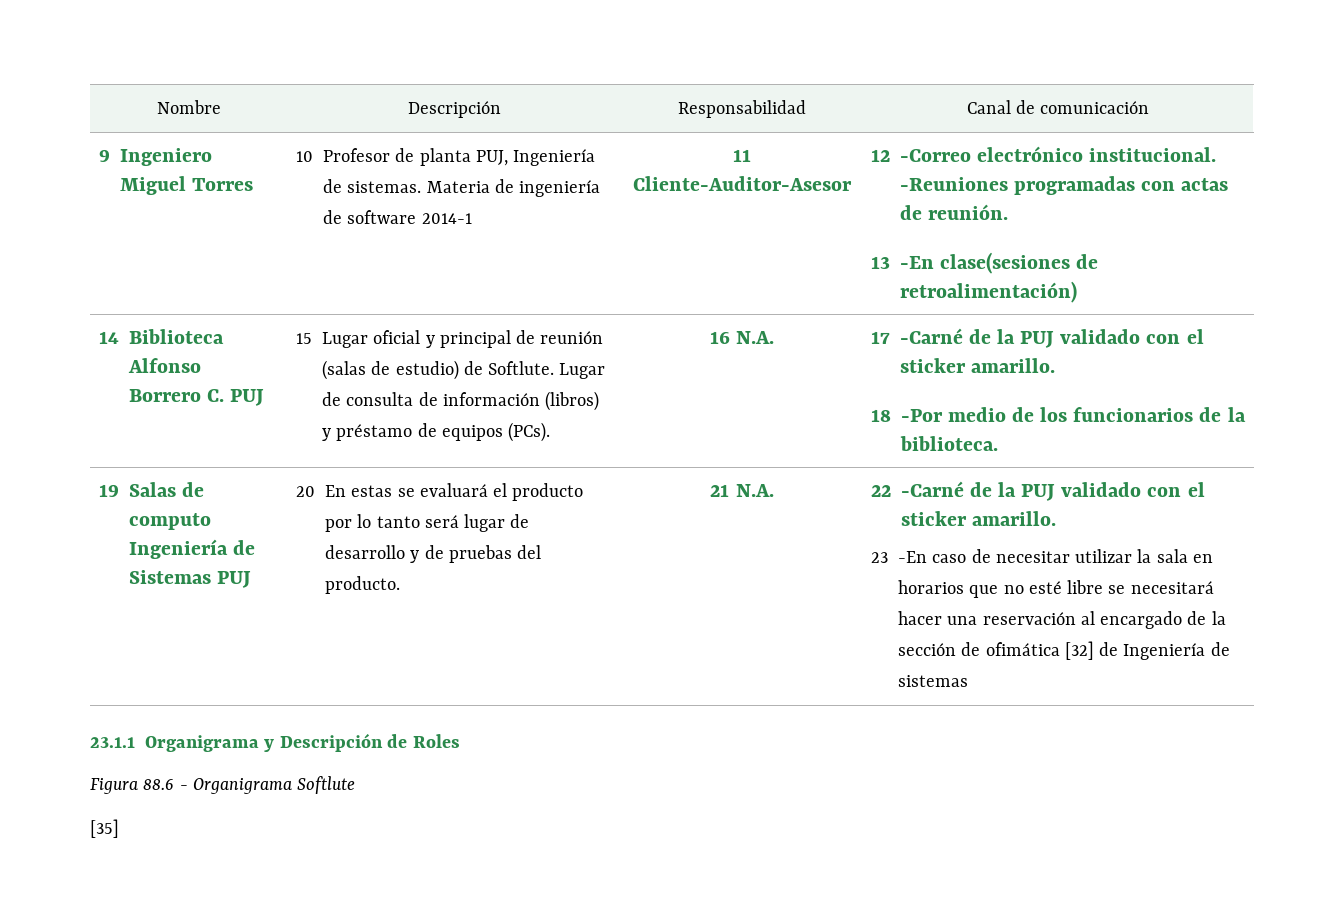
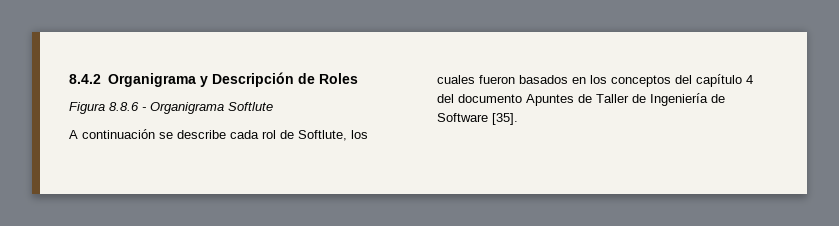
- Nombre | Descripción | Responsabilidad | Canal de comunicación
- 9 Ingeniero Miguel Torres | 10 Profesor de planta PUJ, Ingeniería de sistemas. Materia de ingeniería de software 2014-1 | 11 Cliente-Auditor-Asesor | 12 -Correo electrónico institucional. -Reuniones programadas con actas de reunión.
- 13 -En clase(sesiones de retroalimentación)
- 14 Biblioteca Alfonso Borrero C. PUJ | 15 Lugar oficial y principal de reunión (salas de estudio) de Softlute. Lugar de consulta de información (libros) y préstamo de equipos (PCs). | 16 N.A. | 17 -Carné de la PUJ validado con el sticker amarillo.
- 18 -Por medio de los funcionarios de la biblioteca.
- 19 Salas de computo Ingeniería de Sistemas PUJ | 20 En estas se evaluará el producto por lo tanto será lugar de desarrollo y de pruebas del producto. | 21 N.A. | 22 -Carné de la PUJ validado con el sticker amarillo.
- 23 -En caso de necesitar utilizar la sala en horarios que no esté libre se necesitará hacer una reservación al encargado de la sección de ofimática [32] de Ingeniería de sistemas
- 23.1.1 Organigrama y Descripción de Roles
+ 8.4.2 Organigrama y Descripción de Roles
- Figura 88.6 - Organigrama Softlute
+ Figura 8.8.6 - Organigrama Softlute
- [35]
+ A continuación se describe cada rol de Softlute, los cuales fueron basados en los conceptos del capítulo 4 del documento Apuntes de Taller de Ingeniería de Software [35].

